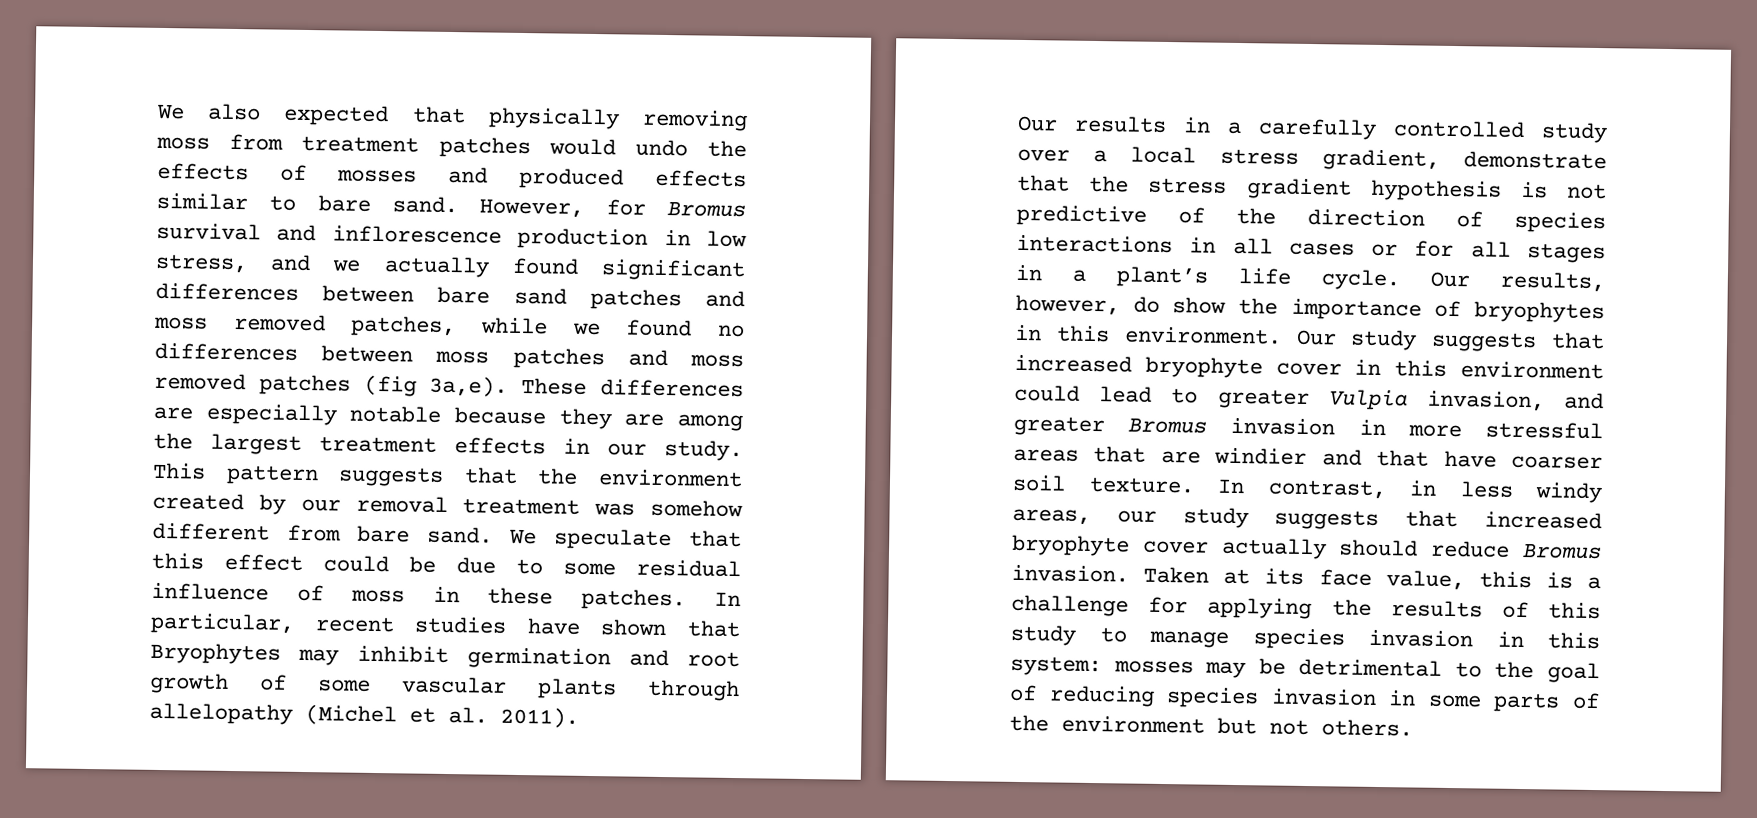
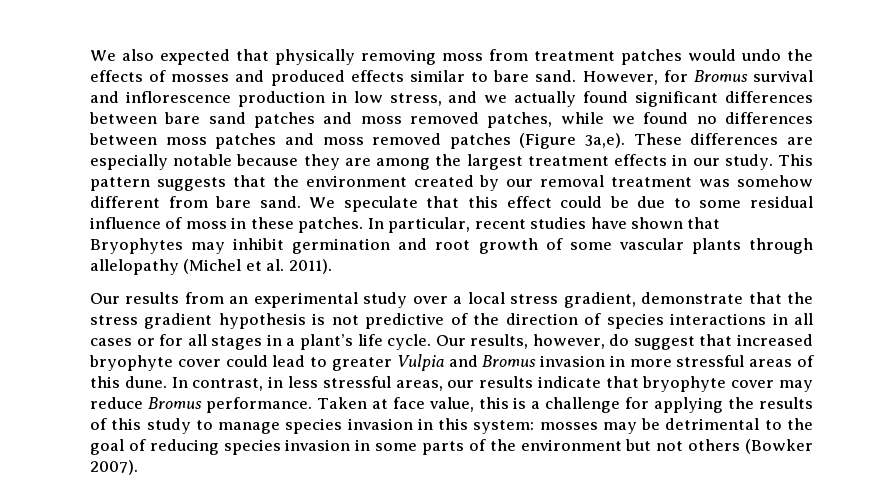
- However, for Bromus survival and inflorescence production in low stress, and we actually found significant differences between bare sand patches and moss removed patches, while we found no differences between moss patches and moss removed patches (fig 3a,e).
+ However, for Bromus survival and inflorescence production in low stress, and we actually found significant differences between bare sand patches and moss removed patches, while we found no differences between moss patches and moss removed patches (Figure 3a,e).
- Our results in a carefully controlled study over a local stress gradient, demonstrate that the stress gradient hypothesis is not predictive of the direction of species interactions in all cases or for all stages in a plant’s life cycle.
+ Our results from an experimental study over a local stress gradient, demonstrate that the stress gradient hypothesis is not predictive of the direction of species interactions in all cases or for all stages in a plant’s life cycle.
- Our results, however, do show the importance of bryophytes in this environment. Our study suggests that increased bryophyte cover in this environment could lead to greater Vulpia invasion, and greater Bromus invasion in more stressful areas that are windier and that have coarser soil texture.
+ Our results, however, do suggest that increased bryophyte cover could lead to greater Vulpia and Bromus invasion in more stressful areas of this dune.
- In contrast, in less windy areas, our study suggests that increased bryophyte cover actually should reduce Bromus invasion.
+ In contrast, in less stressful areas, our results indicate that bryophyte cover may reduce Bromus performance.
- Taken at its face value, this is a challenge for applying the results of this study to manage species invasion in this system: mosses may be detrimental to the goal of reducing species invasion in some parts of the environment but not others.
+ Taken at face value, this is a challenge for applying the results of this study to manage species invasion in this system: mosses may be detrimental to the goal of reducing species invasion in some parts of the environment but not others (Bowker 2007).

